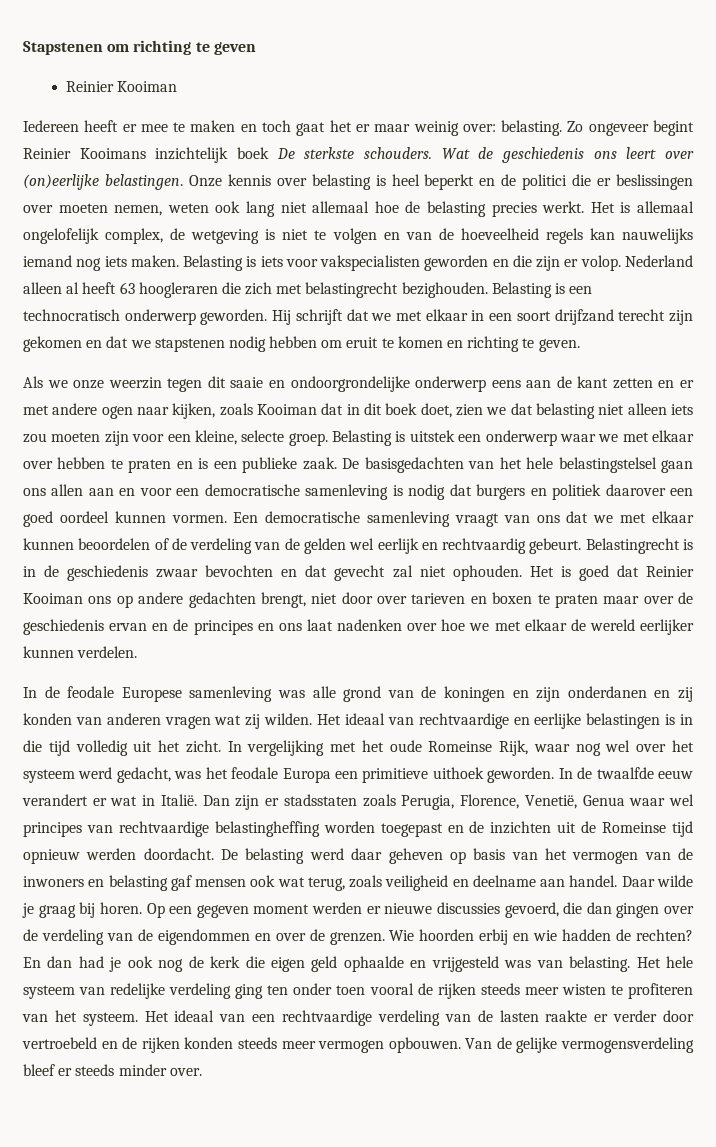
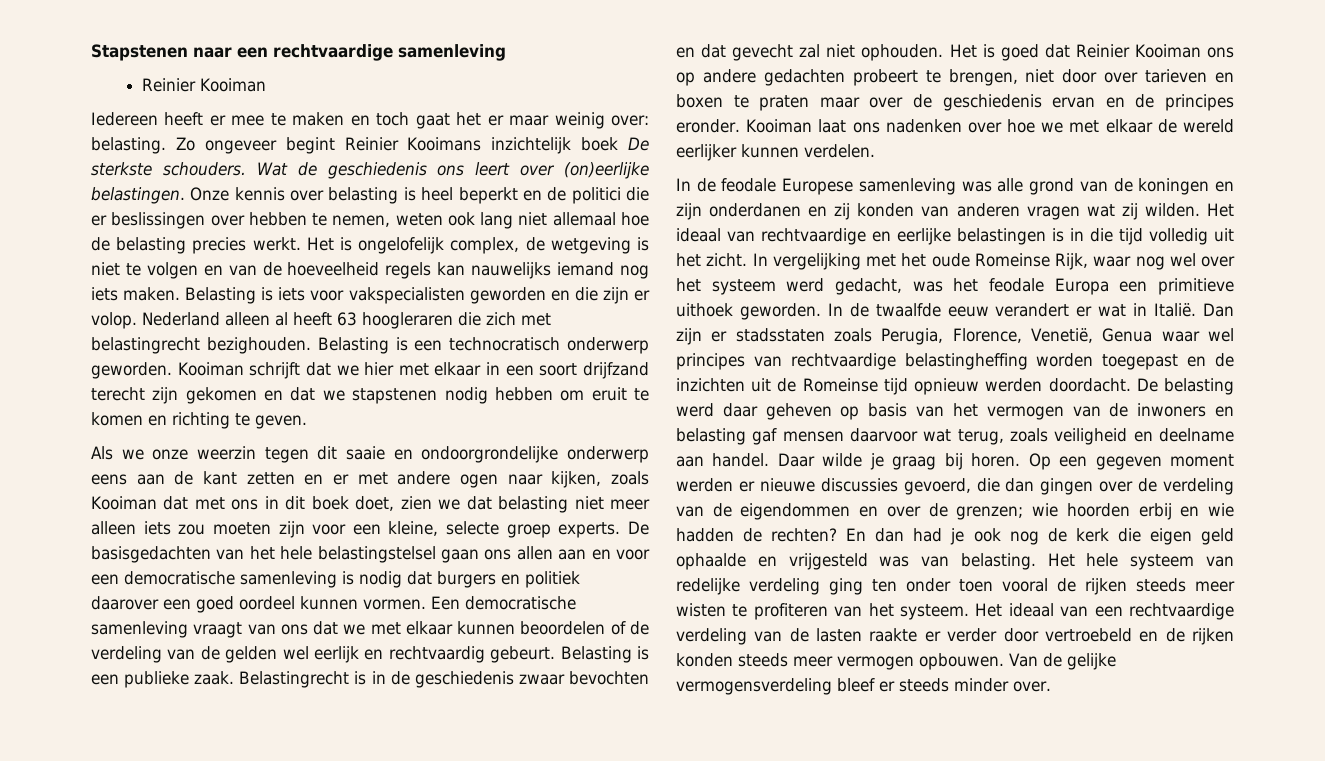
- Stapstenen om richting te geven
+ Stapstenen naar een rechtvaardige samenleving
- Onze kennis over belasting is heel beperkt en de politici die er beslissingen over moeten nemen, weten ook lang niet allemaal hoe de belasting precies werkt.
+ Onze kennis over belasting is heel beperkt en de politici die er beslissingen over hebben te nemen, weten ook lang niet allemaal hoe de belasting precies werkt.
- Het is allemaal ongelofelijk complex, de wetgeving is niet te volgen en van de hoeveelheid regels kan nauwelijks iemand nog iets maken.
+ Het is ongelofelijk complex, de wetgeving is niet te volgen en van de hoeveelheid regels kan nauwelijks iemand nog iets maken.
- Hij schrijft dat we met elkaar in een soort drijfzand terecht zijn gekomen en dat we stapstenen nodig hebben om eruit te komen en richting te geven.
+ Kooiman schrijft dat we hier met elkaar in een soort drijfzand terecht zijn gekomen en dat we stapstenen nodig hebben om eruit te komen en richting te geven.
- Als we onze weerzin tegen dit saaie en ondoorgrondelijke onderwerp eens aan de kant zetten en er met andere ogen naar kijken, zoals Kooiman dat in dit boek doet, zien we dat belasting niet alleen iets zou moeten zijn voor een kleine, selecte groep. Belasting is uitstek een onderwerp waar we met elkaar over hebben te praten en is een publieke zaak.
+ Als we onze weerzin tegen dit saaie en ondoorgrondelijke onderwerp eens aan de kant zetten en er met andere ogen naar kijken, zoals Kooiman dat met ons in dit boek doet, zien we dat belasting niet meer alleen iets zou moeten zijn voor een kleine, selecte groep experts.
+ Belasting is een publieke zaak.
- Het is goed dat Reinier Kooiman ons op andere gedachten brengt, niet door over tarieven en boxen te praten maar over de geschiedenis ervan en de principes en ons laat nadenken over hoe we met elkaar de wereld eerlijker kunnen verdelen.
+ Het is goed dat Reinier Kooiman ons op andere gedachten probeert te brengen, niet door over tarieven en boxen te praten maar over de geschiedenis ervan en de principes eronder. Kooiman laat ons nadenken over hoe we met elkaar de wereld eerlijker kunnen verdelen.
- De belasting werd daar geheven op basis van het vermogen van de inwoners en belasting gaf mensen ook wat terug, zoals veiligheid en deelname aan handel.
+ De belasting werd daar geheven op basis van het vermogen van de inwoners en belasting gaf mensen daarvoor wat terug, zoals veiligheid en deelname aan handel.
- Op een gegeven moment werden er nieuwe discussies gevoerd, die dan gingen over de verdeling van de eigendommen en over de grenzen. Wie hoorden erbij en wie hadden de rechten?
+ Op een gegeven moment werden er nieuwe discussies gevoerd, die dan gingen over de verdeling van de eigendommen en over de grenzen; wie hoorden erbij en wie hadden de rechten?

